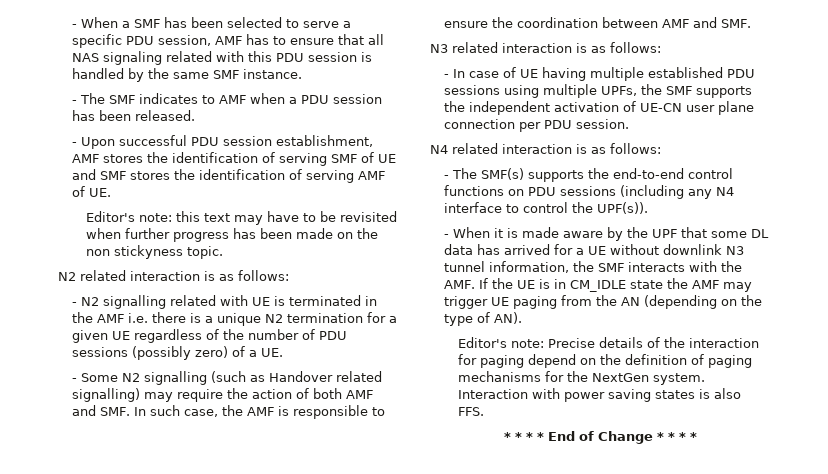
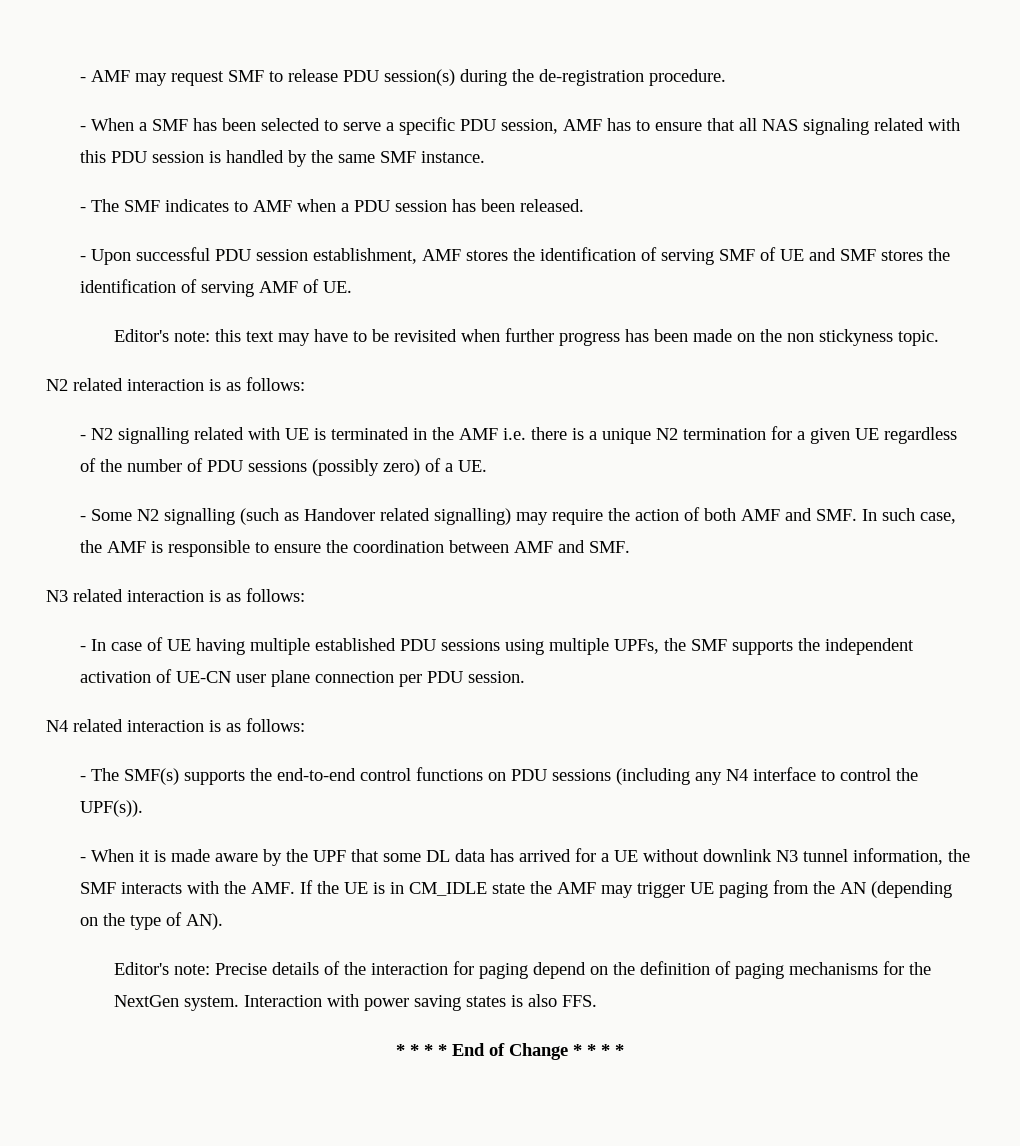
+ - AMF may request SMF to release PDU session(s) during the de-registration procedure.

